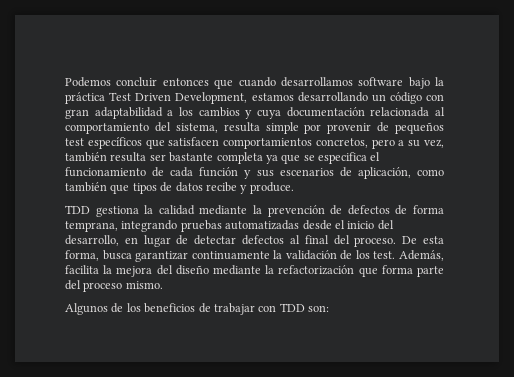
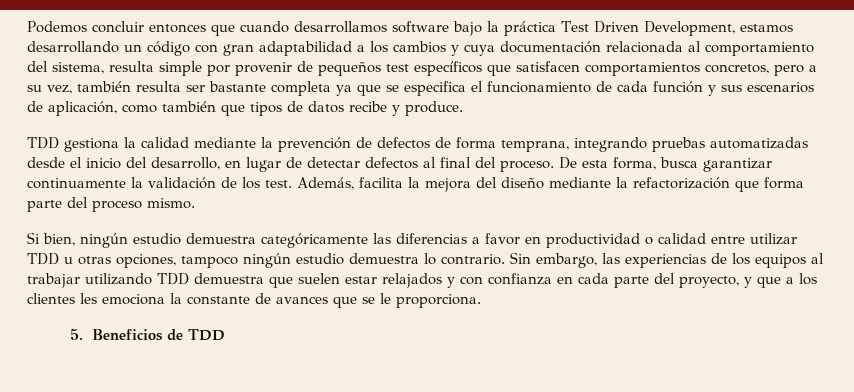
- Algunos de los beneficios de trabajar con TDD son:
+ Si bien, ningún estudio demuestra categóricamente las diferencias a favor en productividad o calidad entre utilizar TDD u otras opciones, tampoco ningún estudio demuestra lo contrario. Sin embargo, las experiencias de los equipos al trabajar utilizando TDD demuestra que suelen estar relajados y con confianza en cada parte del proyecto, y que a los clientes les emociona la constante de avances que se le proporciona.
+ 5. Beneficios de TDD

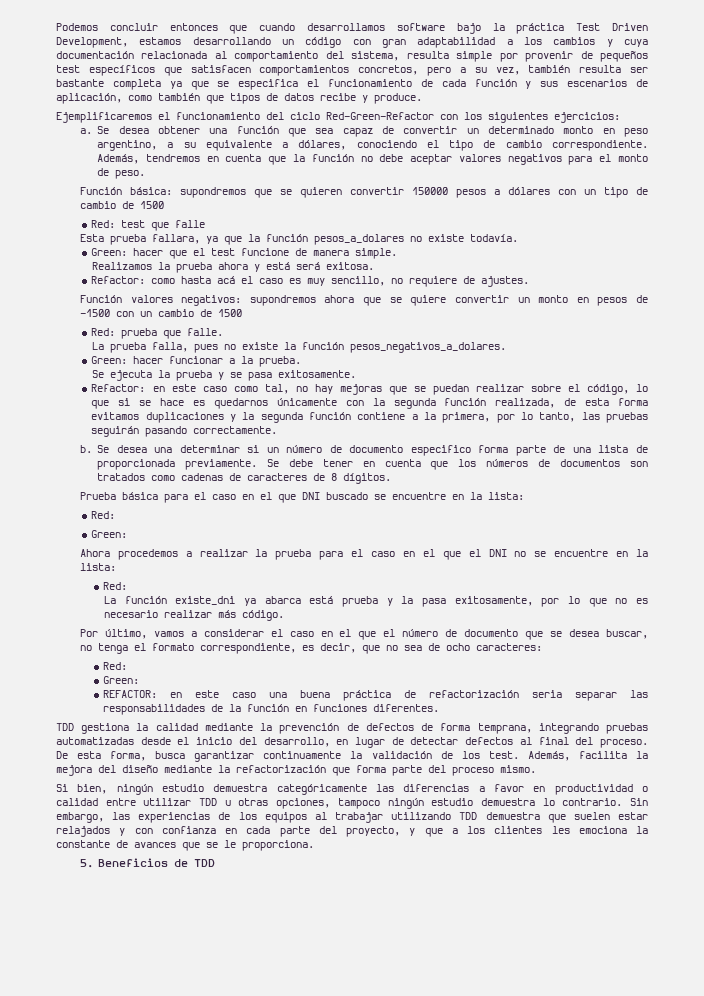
+ Ejemplificaremos el funcionamiento del ciclo Red-Green-Refactor con los siguientes ejercicios:
+ a. Se desea obtener una función que sea capaz de convertir un determinado monto en peso argentino, a su equivalente a dólares, conociendo el tipo de cambio correspondiente. Además, tendremos en cuenta que la función no debe aceptar valores negativos para el monto de peso.
+ Función básica: supondremos que se quieren convertir 150000 pesos a dólares con un tipo de cambio de 1500
+ Red: test que falle
+ Esta prueba fallara, ya que la función pesos_a_dolares no existe todavía.
+ Green: hacer que el test funcione de manera simple.
+ Realizamos la prueba ahora y está será exitosa.
+ Refactor: como hasta acá el caso es muy sencillo, no requiere de ajustes.
+ Función valores negativos: supondremos ahora que se quiere convertir un monto en pesos de -1500 con un cambio de 1500
+ Red: prueba que falle.
+ La prueba falla, pues no existe la función pesos_negativos_a_dolares.
+ Green: hacer funcionar a la prueba.
+ Se ejecuta la prueba y se pasa exitosamente.
+ Refactor: en este caso como tal, no hay mejoras que se puedan realizar sobre el código, lo que si se hace es quedarnos únicamente con la segunda función realizada, de esta forma evitamos duplicaciones y la segunda función contiene a la primera, por lo tanto, las pruebas seguirán pasando correctamente.
+ b. Se desea una determinar si un número de documento especifico forma parte de una lista de proporcionada previamente. Se debe tener en cuenta que los números de documentos son tratados como cadenas de caracteres de 8 dígitos.
+ Prueba básica para el caso en el que DNI buscado se encuentre en la lista:
+ Red:
+ Green:
+ Ahora procedemos a realizar la prueba para el caso en el que el DNI no se encuentre en la lista:
+ Red:
+ La función existe_dni ya abarca está prueba y la pasa exitosamente, por lo que no es necesario realizar más código.
+ Por último, vamos a considerar el caso en el que el número de documento que se desea buscar, no tenga el formato correspondiente, es decir, que no sea de ocho caracteres:
+ Red:
+ Green:
+ REFACTOR: en este caso una buena práctica de refactorización seria separar las responsabilidades de la función en funciones diferentes.

